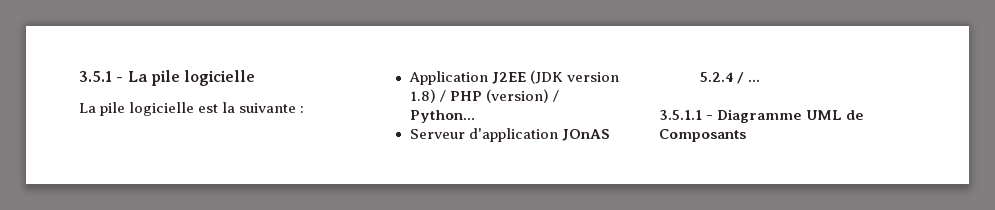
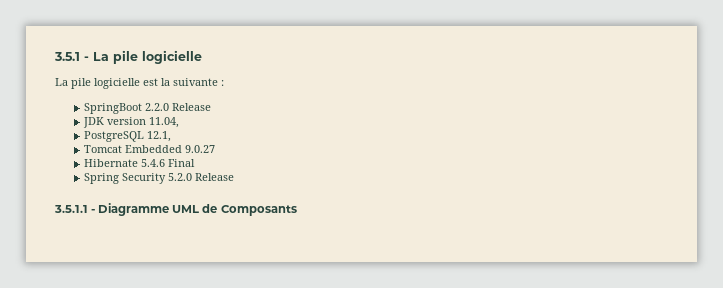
- Application J2EE (JDK version 1.8) / PHP (version) / Python…
- Serveur d'application JOnAS 5.2.4 / ...
+ SpringBoot 2.2.0 Release
+ JDK version 11.04,
+ PostgreSQL 12.1,
+ Tomcat Embedded 9.0.27
+ Hibernate 5.4.6 Final
+ Spring Security 5.2.0 Release

